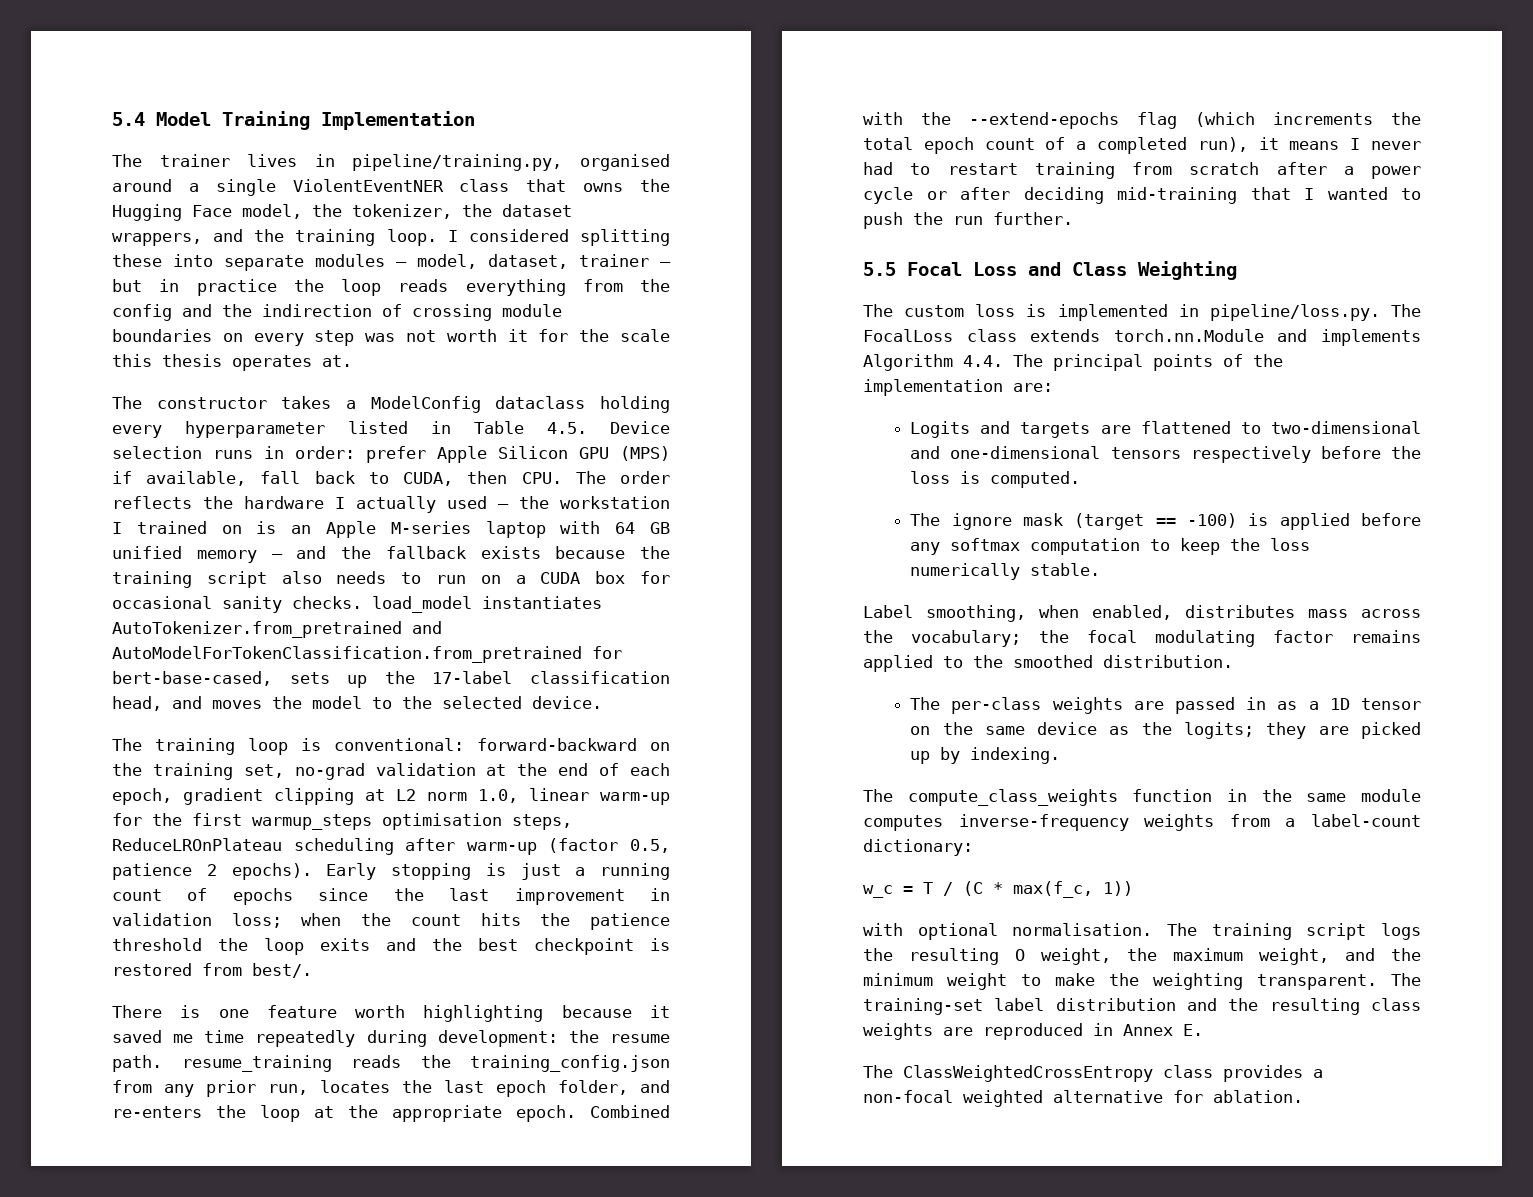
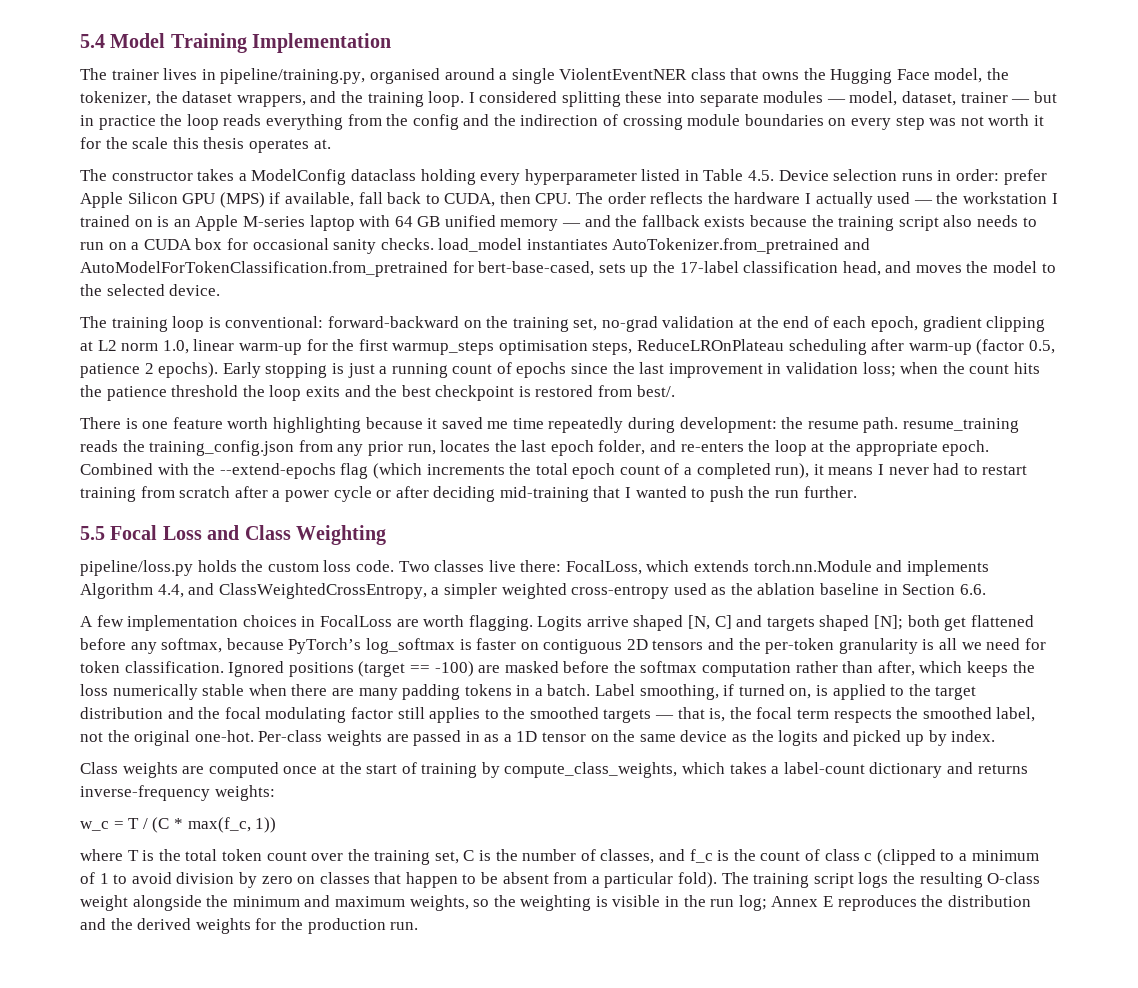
- The custom loss is implemented in pipeline/loss.py. The FocalLoss class extends torch.nn.Module and implements Algorithm 4.4. The principal points of the implementation are:
- Logits and targets are flattened to two-dimensional and one-dimensional tensors respectively before the loss is computed.
- The ignore mask (target == -100) is applied before any softmax computation to keep the loss numerically stable.
- Label smoothing, when enabled, distributes mass across the vocabulary; the focal modulating factor remains applied to the smoothed distribution.
- The per-class weights are passed in as a 1D tensor on the same device as the logits; they are picked up by indexing.
- The compute_class_weights function in the same module computes inverse-frequency weights from a label-count dictionary:
+ pipeline/loss.py holds the custom loss code. Two classes live there: FocalLoss, which extends torch.nn.Module and implements Algorithm 4.4, and ClassWeightedCrossEntropy, a simpler weighted cross-entropy used as the ablation baseline in Section 6.6.
+ A few implementation choices in FocalLoss are worth flagging. Logits arrive shaped [N, C] and targets shaped [N]; both get flattened before any softmax, because PyTorch’s log_softmax is faster on contiguous 2D tensors and the per-token granularity is all we need for token classification. Ignored positions (target == -100) are masked before the softmax computation rather than after, which keeps the loss numerically stable when there are many padding tokens in a batch. Label smoothing, if turned on, is applied to the target distribution and the focal modulating factor still applies to the smoothed targets — that is, the focal term respects the smoothed label, not the original one-hot. Per-class weights are passed in as a 1D tensor on the same device as the logits and picked up by index.
+ Class weights are computed once at the start of training by compute_class_weights, which takes a label-count dictionary and returns inverse-frequency weights:
- with optional normalisation.
+ where T is the total token count over the training set, C is the number of classes, and f_c is the count of class c (clipped to a minimum of 1 to avoid division by zero on classes that happen to be absent from a particular fold).
- The training script logs the resulting O weight, the maximum weight, and the minimum weight to make the weighting transparent. The training-set label distribution and the resulting class weights are reproduced in Annex E.
- The ClassWeightedCrossEntropy class provides a non-focal weighted alternative for ablation.
+ The training script logs the resulting O-class weight alongside the minimum and maximum weights, so the weighting is visible in the run log; Annex E reproduces the distribution and the derived weights for the production run.

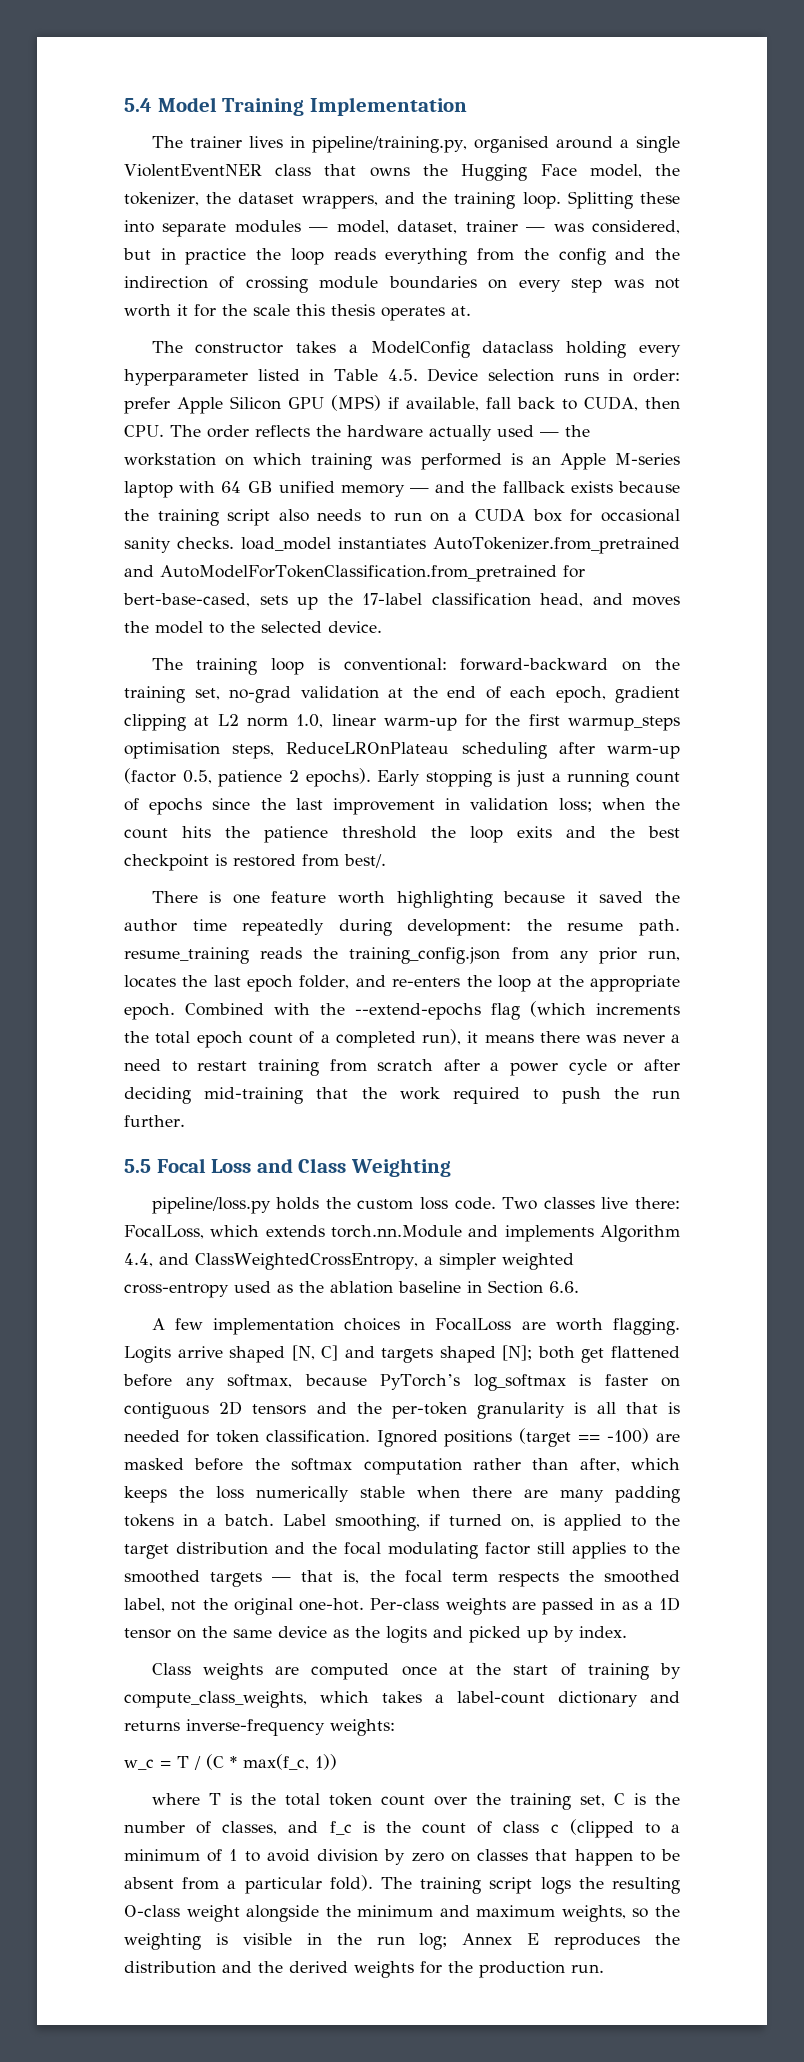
- I considered splitting these into separate modules — model, dataset, trainer — but in practice the loop reads everything from the config and the indirection of crossing module boundaries on every step was not worth it for the scale this thesis operates at.
+ Splitting these into separate modules — model, dataset, trainer — was considered, but in practice the loop reads everything from the config and the indirection of crossing module boundaries on every step was not worth it for the scale this thesis operates at.
- prefer Apple Silicon GPU (MPS) if available, fall back to CUDA, then CPU. The order reflects the hardware I actually used — the workstation I trained on is an Apple M-series laptop with 64 GB unified memory — and the fallback exists because the training script also needs to run on a CUDA box for occasional sanity checks. load_model instantiates AutoTokenizer.from_pretrained and AutoModelForTokenClassification.from_pretrained for bert-base-cased, sets up the 17-label classification head, and moves the model to the selected device.
+ prefer Apple Silicon GPU (MPS) if available, fall back to CUDA, then CPU. The order reflects the hardware actually used — the workstation on which training was performed is an Apple M-series laptop with 64 GB unified memory — and the fallback exists because the training script also needs to run on a CUDA box for occasional sanity checks. load_model instantiates AutoTokenizer.from_pretrained and AutoModelForTokenClassification.from_pretrained for bert-base-cased, sets up the 17-label classification head, and moves the model to the selected device.
- There is one feature worth highlighting because it saved me time repeatedly during development: the resume path. resume_training reads the training_config.json from any prior run, locates the last epoch folder, and re-enters the loop at the appropriate epoch.
+ There is one feature worth highlighting because it saved the author time repeatedly during development: the resume path. resume_training reads the training_config.json from any prior run, locates the last epoch folder, and re-enters the loop at the appropriate epoch.
- Combined with the --extend-epochs flag (which increments the total epoch count of a completed run), it means I never had to restart training from scratch after a power cycle or after deciding mid-training that I wanted to push the run further.
+ Combined with the --extend-epochs flag (which increments the total epoch count of a completed run), it means there was never a need to restart training from scratch after a power cycle or after deciding mid-training that the work required to push the run further.
- Logits arrive shaped [N, C] and targets shaped [N]; both get flattened before any softmax, because PyTorch’s log_softmax is faster on contiguous 2D tensors and the per-token granularity is all we need for token classification.
+ Logits arrive shaped [N, C] and targets shaped [N]; both get flattened before any softmax, because PyTorch’s log_softmax is faster on contiguous 2D tensors and the per-token granularity is all that is needed for token classification.

